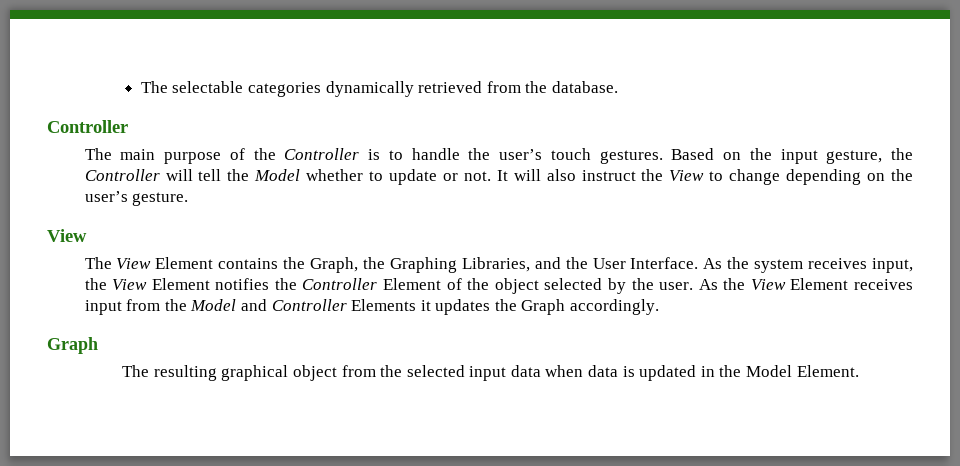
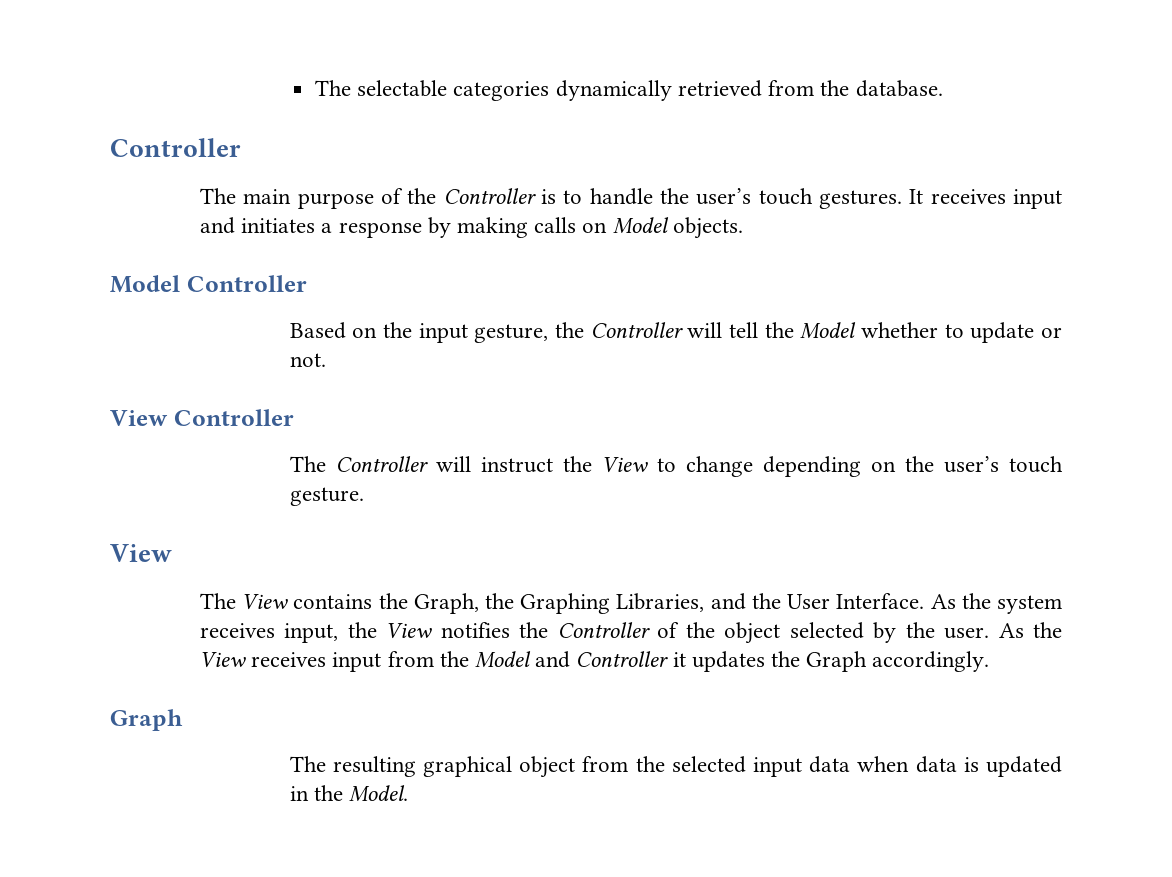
- The main purpose of the Controller is to handle the user’s touch gestures. Based on the input gesture, the Controller will tell the Model whether to update or not. It will also instruct the View to change depending on the user’s gesture.
+ The main purpose of the Controller is to handle the user’s touch gestures. It receives input and initiates a response by making calls on Model objects.
+ Model Controller
+ Based on the input gesture, the Controller will tell the Model whether to update or not.
+ View Controller
+ The Controller will instruct the View to change depending on the user’s touch gesture.
- The View Element contains the Graph, the Graphing Libraries, and the User Interface.
+ The View contains the Graph, the Graphing Libraries, and the User Interface.
- As the system receives input, the View Element notifies the Controller Element of the object selected by the user.
+ As the system receives input, the View notifies the Controller of the object selected by the user.
- As the View Element receives input from the Model and Controller Elements it updates the Graph accordingly.
+ As the View receives input from the Model and Controller it updates the Graph accordingly.
- The resulting graphical object from the selected input data when data is updated in the Model Element.
+ The resulting graphical object from the selected input data when data is updated in the Model.

